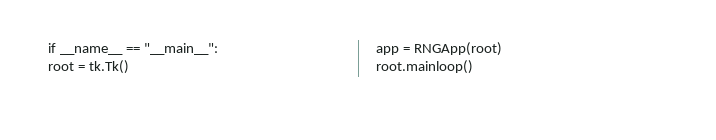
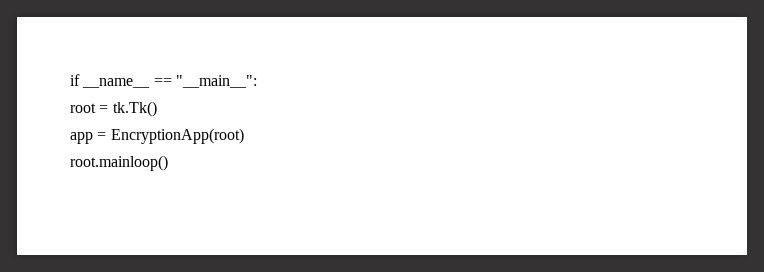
- app = RNGApp(root)
+ app = EncryptionApp(root)

